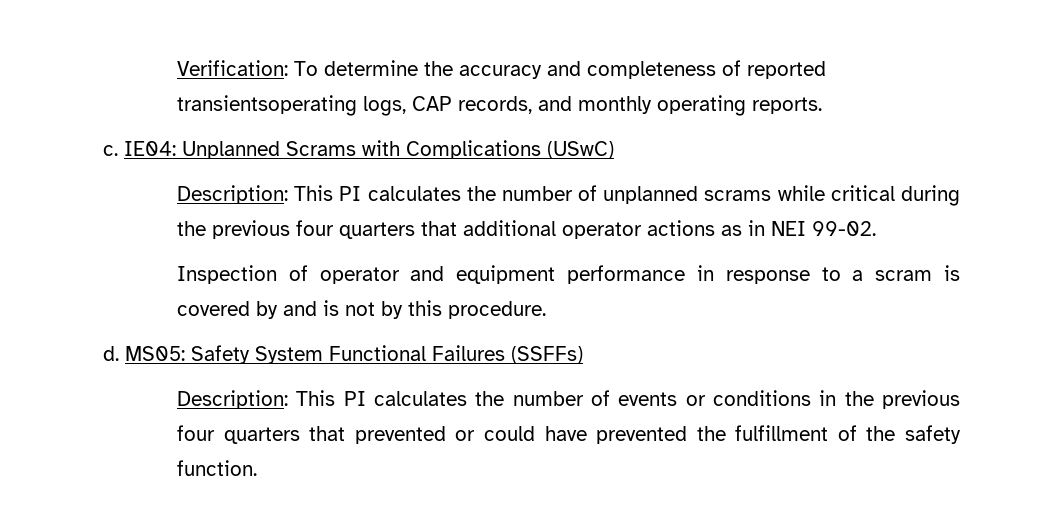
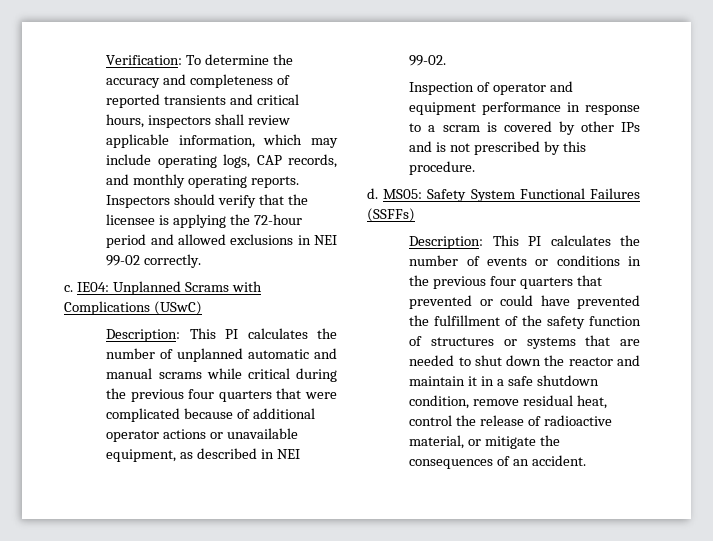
- Verification: To determine the accuracy and completeness of reported transientsoperating logs, CAP records, and monthly operating reports.
+ Verification: To determine the accuracy and completeness of reported transients and critical hours, inspectors shall review applicable information, which may include operating logs, CAP records, and monthly operating reports. Inspectors should verify that the licensee is applying the 72-hour period and allowed exclusions in NEI 99-02 correctly.
- Description: This PI calculates the number of unplanned scrams while critical during the previous four quarters that additional operator actions as in NEI 99-02.
+ Description: This PI calculates the number of unplanned automatic and manual scrams while critical during the previous four quarters that were complicated because of additional operator actions or unavailable equipment, as described in NEI 99-02.
- Inspection of operator and equipment performance in response to a scram is covered by and is not by this procedure.
+ Inspection of operator and equipment performance in response to a scram is covered by other IPs and is not prescribed by this procedure.
- Description: This PI calculates the number of events or conditions in the previous four quarters that prevented or could have prevented the fulfillment of the safety function.
+ Description: This PI calculates the number of events or conditions in the previous four quarters that prevented or could have prevented the fulfillment of the safety function of structures or systems that are needed to shut down the reactor and maintain it in a safe shutdown condition, remove residual heat, control the release of radioactive material, or mitigate the consequences of an accident.

